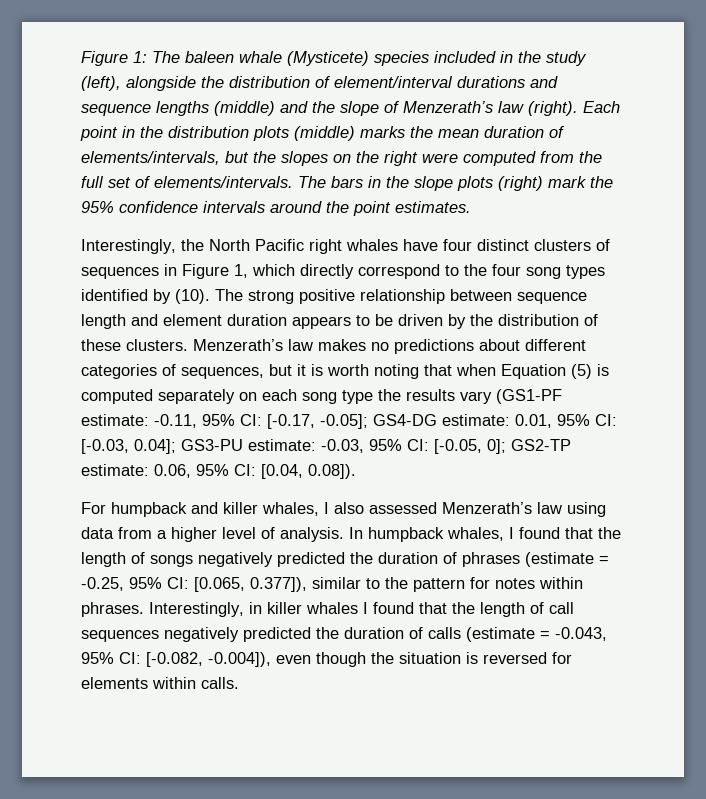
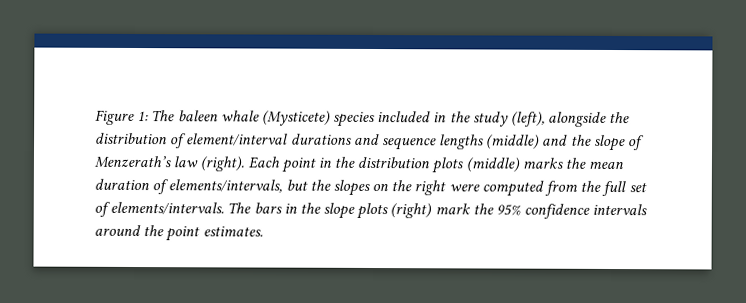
- Interestingly, the North Pacific right whales have four distinct clusters of sequences in Figure 1, which directly correspond to the four song types identified by (10). The strong positive relationship between sequence length and element duration appears to be driven by the distribution of these clusters. Menzerath’s law makes no predictions about different categories of sequences, but it is worth noting that when Equation (5) is computed separately on each song type the results vary (GS1-PF estimate: -0.11, 95% CI: [-0.17, -0.05]; GS4-DG estimate: 0.01, 95% CI: [-0.03, 0.04]; GS3-PU estimate: -0.03, 95% CI: [-0.05, 0]; GS2-TP estimate: 0.06, 95% CI: [0.04, 0.08]).
- For humpback and killer whales, I also assessed Menzerath’s law using data from a higher level of analysis. In humpback whales, I found that the length of songs negatively predicted the duration of phrases (estimate = -0.25, 95% CI: [0.065, 0.377]), similar to the pattern for notes within phrases. Interestingly, in killer whales I found that the length of call sequences negatively predicted the duration of calls (estimate = -0.043, 95% CI: [-0.082, -0.004]), even though the situation is reversed for elements within calls.

